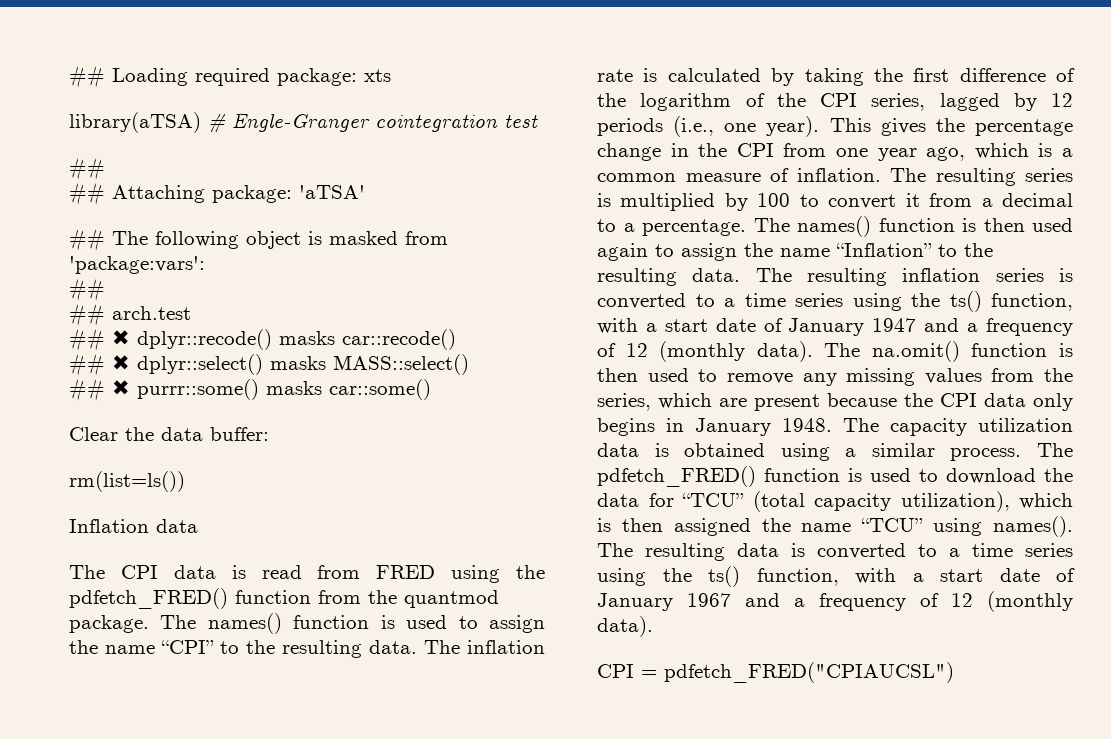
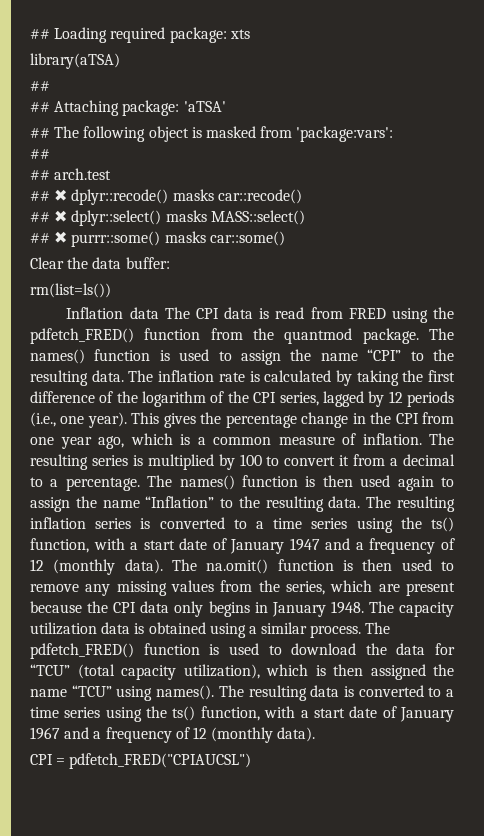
- library(aTSA) # Engle-Granger cointegration test
+ library(aTSA)
- Inflation data
- The CPI data is read from FRED using the pdfetch_FRED() function from the quantmod package.
+ Inflation data The CPI data is read from FRED using the pdfetch_FRED() function from the quantmod package.

